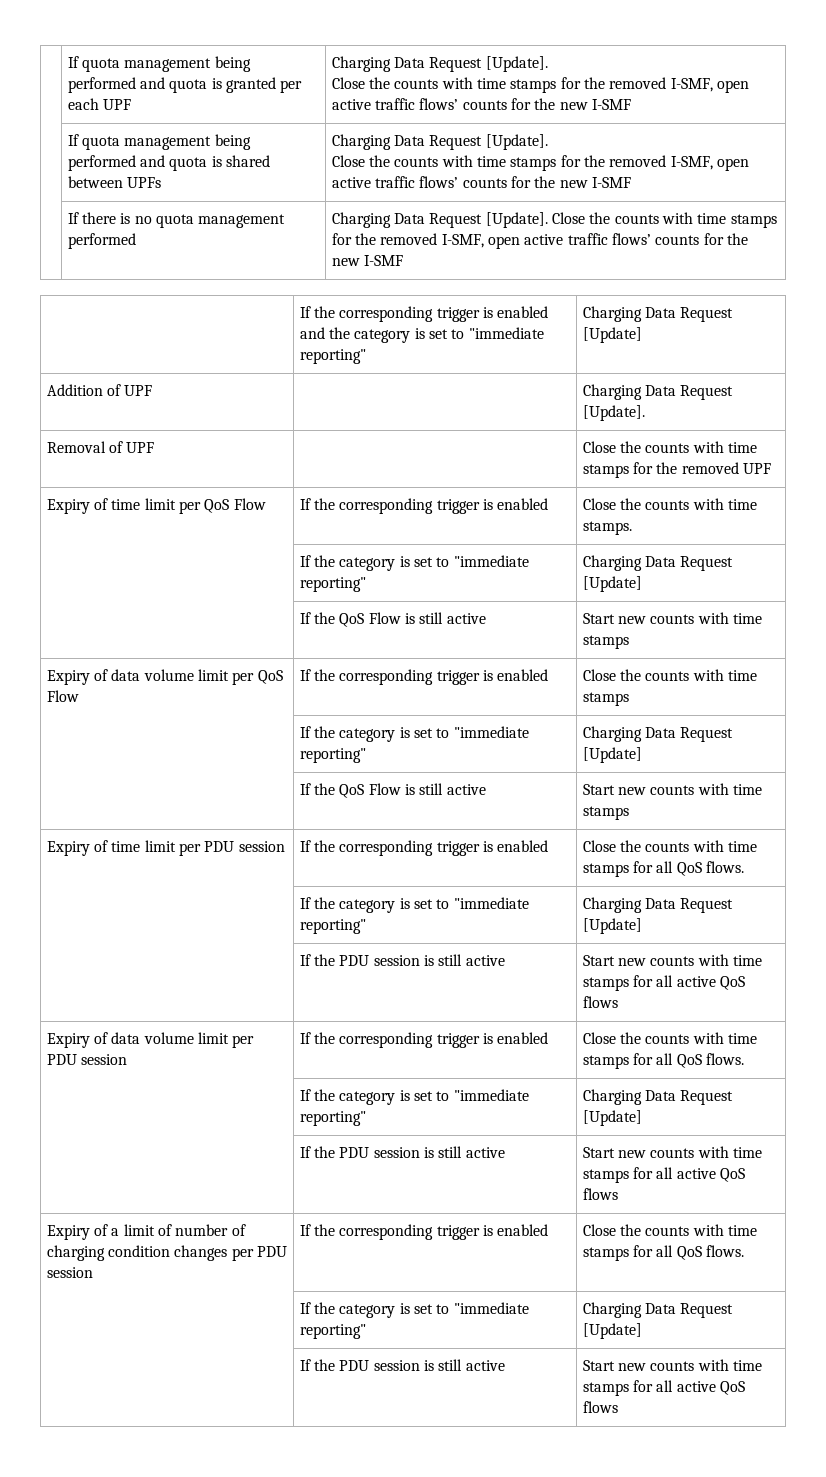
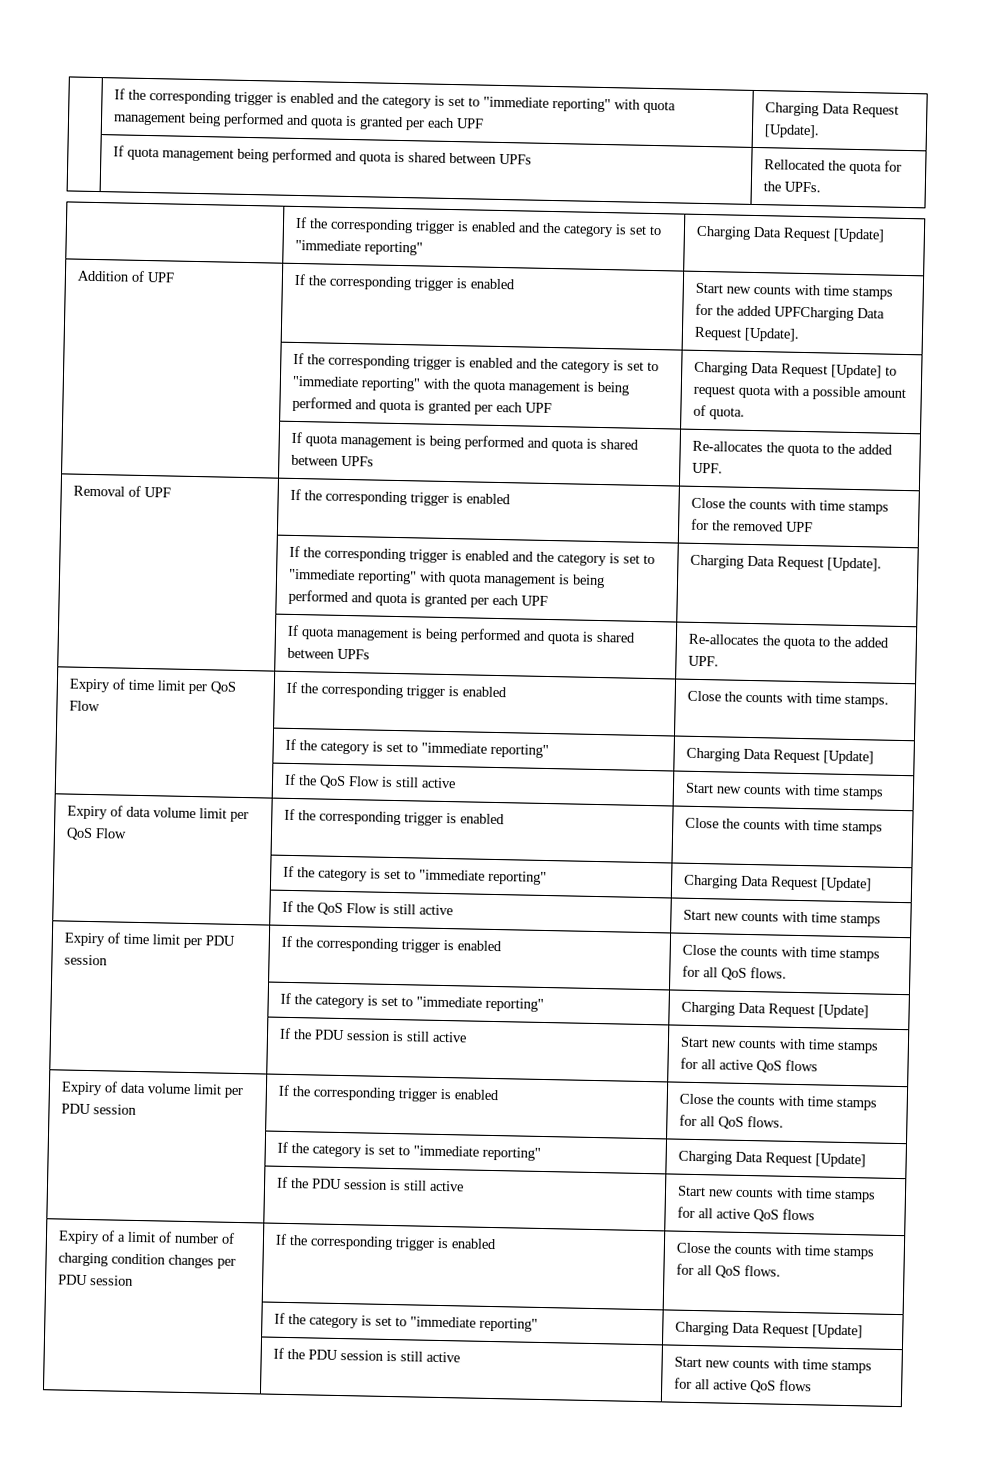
- | If quota management being performed and quota is granted per each UPF | Charging Data Request [Update].
- Close the counts with time stamps for the removed I-SMF, open active traffic flows’ counts for the new I-SMF
+ | If the corresponding trigger is enabled and the category is set to "immediate reporting" with quota management being performed and quota is granted per each UPF | Charging Data Request [Update].
- | If quota management being performed and quota is shared between UPFs | Charging Data Request [Update].
- Close the counts with time stamps for the removed I-SMF, open active traffic flows’ counts for the new I-SMF
- | If there is no quota management performed | Charging Data Request [Update]. Close the counts with time stamps for the removed I-SMF, open active traffic flows’ counts for the new I-SMF
+ | If quota management being performed and quota is shared between UPFs | Rellocated the quota for the UPFs.
- Addition of UPF | | Charging Data Request [Update].
- Removal of UPF | | Close the counts with time stamps for the removed UPF
+ Addition of UPF | If the corresponding trigger is enabled | Start new counts with time stamps for the added UPFCharging Data Request [Update].
+ | If the corresponding trigger is enabled and the category is set to "immediate reporting" with the quota management is being performed and quota is granted per each UPF | Charging Data Request [Update] to request quota with a possible amount of quota.
+ | If quota management is being performed and quota is shared between UPFs | Re-allocates the quota to the added UPF.
+ Removal of UPF | If the corresponding trigger is enabled | Close the counts with time stamps for the removed UPF
+ | If the corresponding trigger is enabled and the category is set to "immediate reporting" with quota management is being performed and quota is granted per each UPF | Charging Data Request [Update].
+ | If quota management is being performed and quota is shared between UPFs | Re-allocates the quota to the added UPF.

